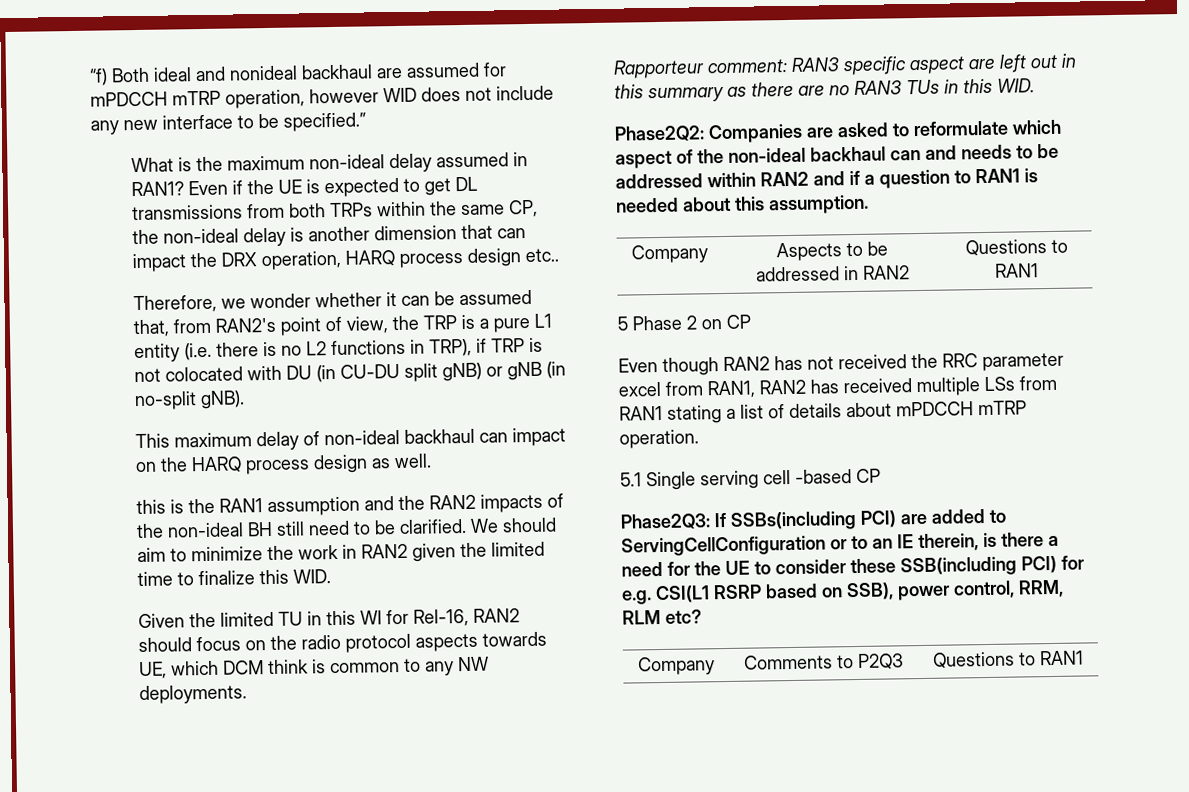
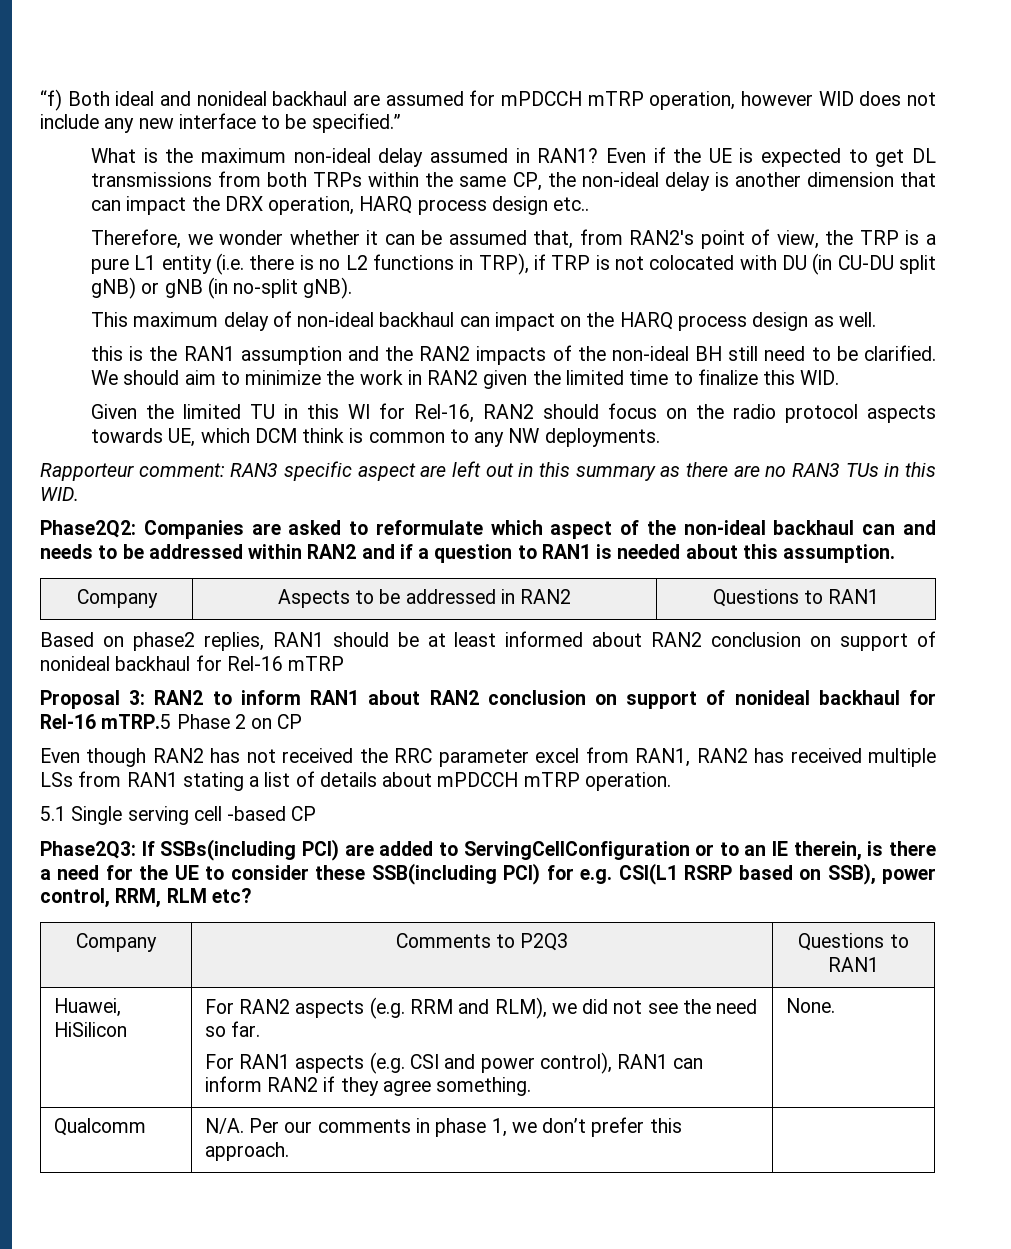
- 5 Phase 2 on CP
+ Based on phase2 replies, RAN1 should be at least informed about RAN2 conclusion on support of nonideal backhaul for Rel-16 mTRP
+ Proposal 3: RAN2 to inform RAN1 about RAN2 conclusion on support of nonideal backhaul for Rel-16 mTRP.5 Phase 2 on CP
+ Huawei, HiSilicon | For RAN2 aspects (e.g. RRM and RLM), we did not see the need so far.
+ For RAN1 aspects (e.g. CSI and power control), RAN1 can inform RAN2 if they agree something. | None.
+ Qualcomm | N/A. Per our comments in phase 1, we don’t prefer this approach. |

